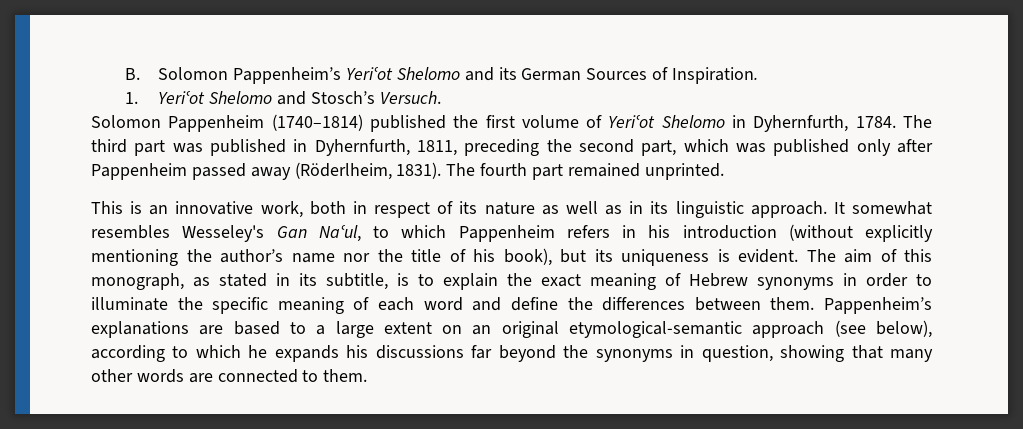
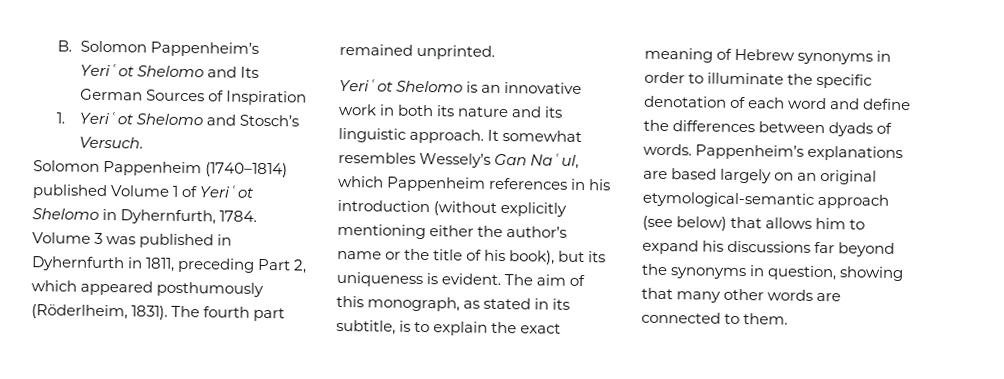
- B. Solomon Pappenheim’s Yeriʿot Shelomo and its German Sources of Inspiration.
+ B. Solomon Pappenheim’s Yeriʿot Shelomo and Its German Sources of Inspiration
- Solomon Pappenheim (1740–1814) published the first volume of Yeriʿot Shelomo in Dyhernfurth, 1784.
+ Solomon Pappenheim (1740–1814) published Volume 1 of Yeriʿot Shelomo in Dyhernfurth, 1784.
- The third part was published in Dyhernfurth, 1811, preceding the second part, which was published only after Pappenheim passed away (Röderlheim, 1831).
+ Volume 3 was published in Dyhernfurth in 1811, preceding Part 2, which appeared posthumously (Röderlheim, 1831).
- This is an innovative work, both in respect of its nature as well as in its linguistic approach.
+ Yeriʿot Shelomo is an innovative work in both its nature and its linguistic approach.
- It somewhat resembles Wesseley's Gan Naʿul, to which Pappenheim refers in his introduction (without explicitly mentioning the author’s name nor the title of his book), but its uniqueness is evident.
+ It somewhat resembles Wessely’s Gan Naʿul, which Pappenheim references in his introduction (without explicitly mentioning either the author’s name or the title of his book), but its uniqueness is evident.
- The aim of this monograph, as stated in its subtitle, is to explain the exact meaning of Hebrew synonyms in order to illuminate the specific meaning of each word and define the differences between them.
+ The aim of this monograph, as stated in its subtitle, is to explain the exact meaning of Hebrew synonyms in order to illuminate the specific denotation of each word and define the differences between dyads of words.
- Pappenheim’s explanations are based to a large extent on an original etymological-semantic approach (see below), according to which he expands his discussions far beyond the synonyms in question, showing that many other words are connected to them.
+ Pappenheim’s explanations are based largely on an original etymological-semantic approach (see below) that allows him to expand his discussions far beyond the synonyms in question, showing that many other words are connected to them.

